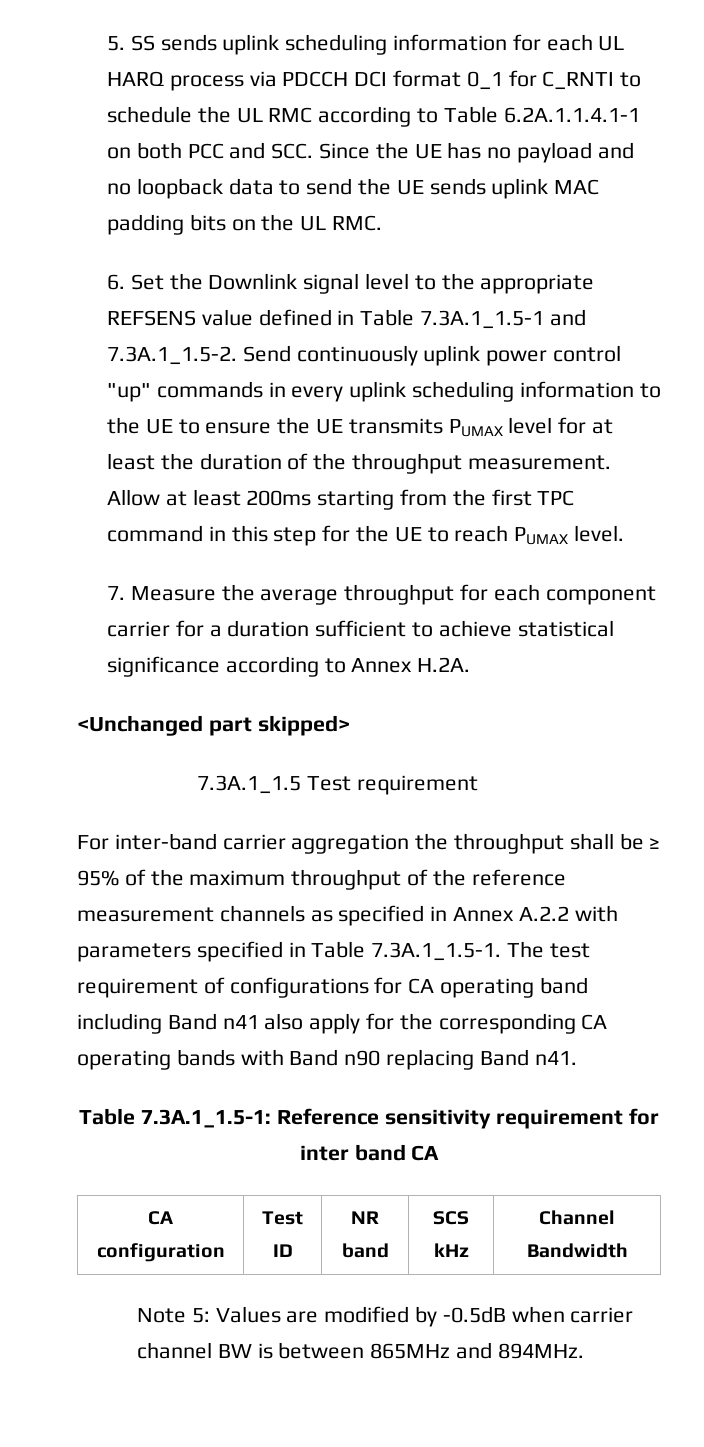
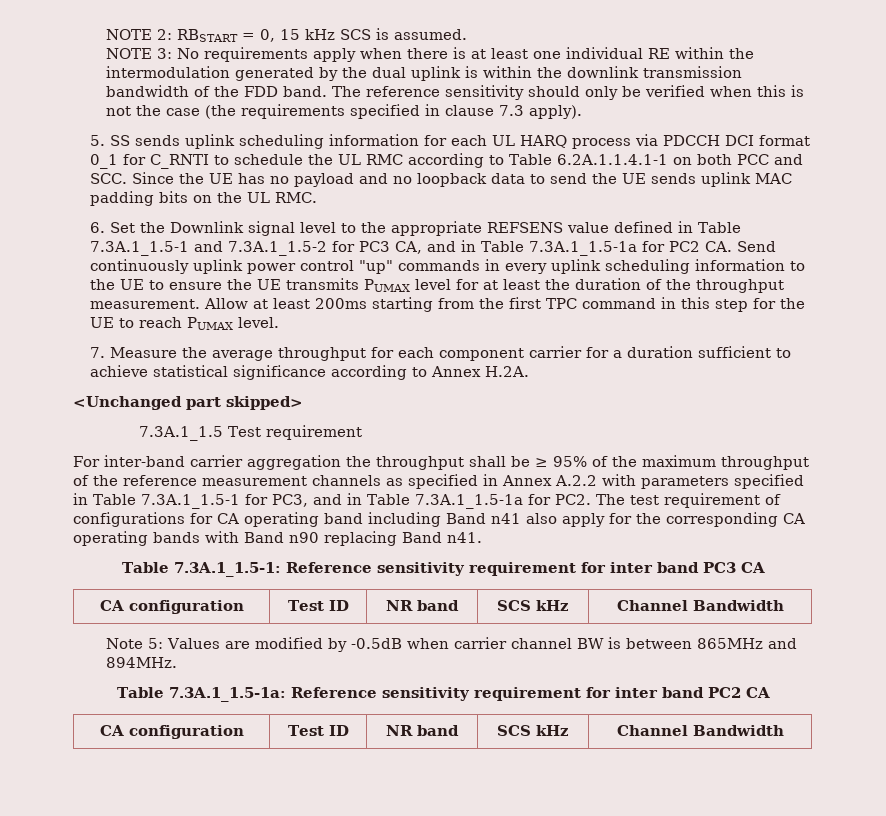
+ NOTE 2: RBSTART = 0, 15 kHz SCS is assumed.
+ NOTE 3: No requirements apply when there is at least one individual RE within the intermodulation generated by the dual uplink is within the downlink transmission bandwidth of the FDD band. The reference sensitivity should only be verified when this is not the case (the requirements specified in clause 7.3 apply).
- 6. Set the Downlink signal level to the appropriate REFSENS value defined in Table 7.3A.1_1.5-1 and 7.3A.1_1.5-2. Send continuously uplink power control "up" commands in every uplink scheduling information to the UE to ensure the UE transmits PUMAX level for at least the duration of the throughput measurement.
+ 6. Set the Downlink signal level to the appropriate REFSENS value defined in Table 7.3A.1_1.5-1 and 7.3A.1_1.5-2 for PC3 CA, and in Table 7.3A.1_1.5-1a for PC2 CA. Send continuously uplink power control "up" commands in every uplink scheduling information to the UE to ensure the UE transmits PUMAX level for at least the duration of the throughput measurement.
- For inter-band carrier aggregation the throughput shall be ≥ 95% of the maximum throughput of the reference measurement channels as specified in Annex A.2.2 with parameters specified in Table 7.3A.1_1.5-1. The test requirement of configurations for CA operating band including Band n41 also apply for the corresponding CA operating bands with Band n90 replacing Band n41.
+ For inter-band carrier aggregation the throughput shall be ≥ 95% of the maximum throughput of the reference measurement channels as specified in Annex A.2.2 with parameters specified in Table 7.3A.1_1.5-1 for PC3, and in Table 7.3A.1_1.5-1a for PC2. The test requirement of configurations for CA operating band including Band n41 also apply for the corresponding CA operating bands with Band n90 replacing Band n41.
- Table 7.3A.1_1.5-1: Reference sensitivity requirement for inter band CA
+ Table 7.3A.1_1.5-1: Reference sensitivity requirement for inter band PC3 CA
+ Table 7.3A.1_1.5-1a: Reference sensitivity requirement for inter band PC2 CA
+ CA configuration | Test ID | NR band | SCS kHz | Channel Bandwidth

